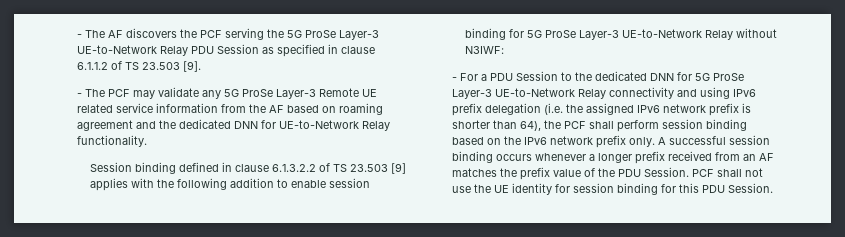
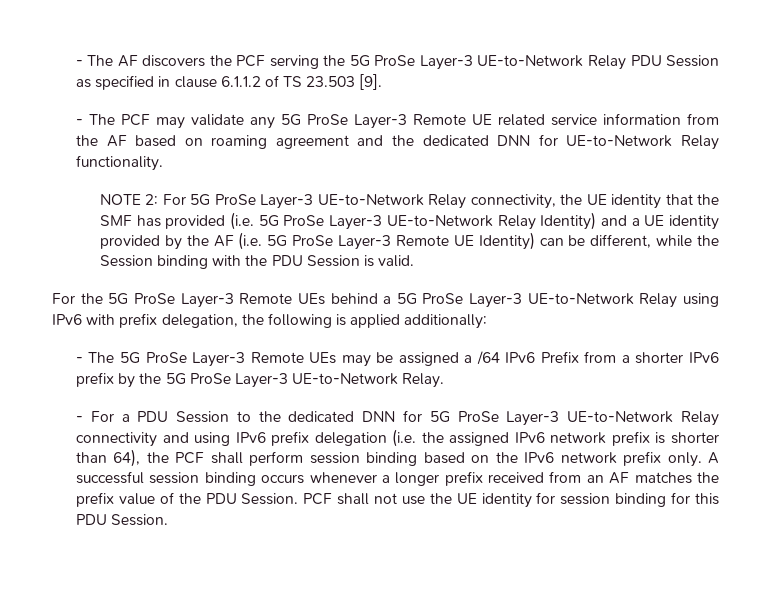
- Session binding defined in clause 6.1.3.2.2 of TS 23.503 [9] applies with the following addition to enable session binding for 5G ProSe Layer-3 UE-to-Network Relay without N3IWF:
+ NOTE 2: For 5G ProSe Layer-3 UE-to-Network Relay connectivity, the UE identity that the SMF has provided (i.e. 5G ProSe Layer-3 UE-to-Network Relay Identity) and a UE identity provided by the AF (i.e. 5G ProSe Layer-3 Remote UE Identity) can be different, while the Session binding with the PDU Session is valid.
+ For the 5G ProSe Layer-3 Remote UEs behind a 5G ProSe Layer-3 UE-to-Network Relay using IPv6 with prefix delegation, the following is applied additionally:
+ - The 5G ProSe Layer-3 Remote UEs may be assigned a /64 IPv6 Prefix from a shorter IPv6 prefix by the 5G ProSe Layer-3 UE-to-Network Relay.

